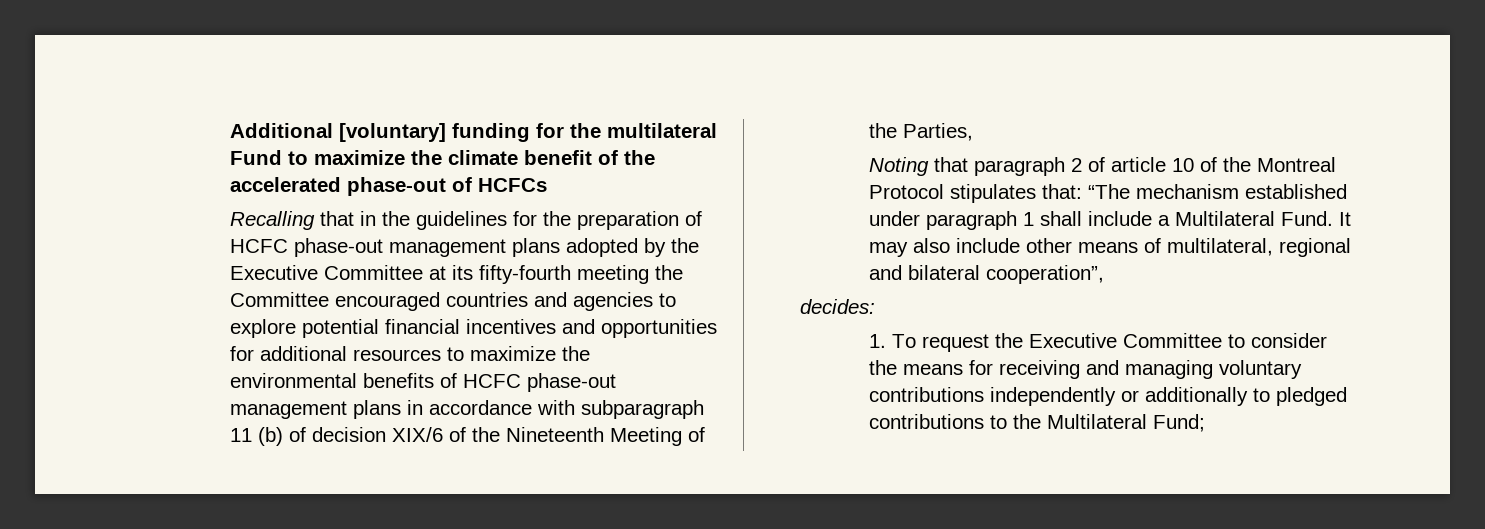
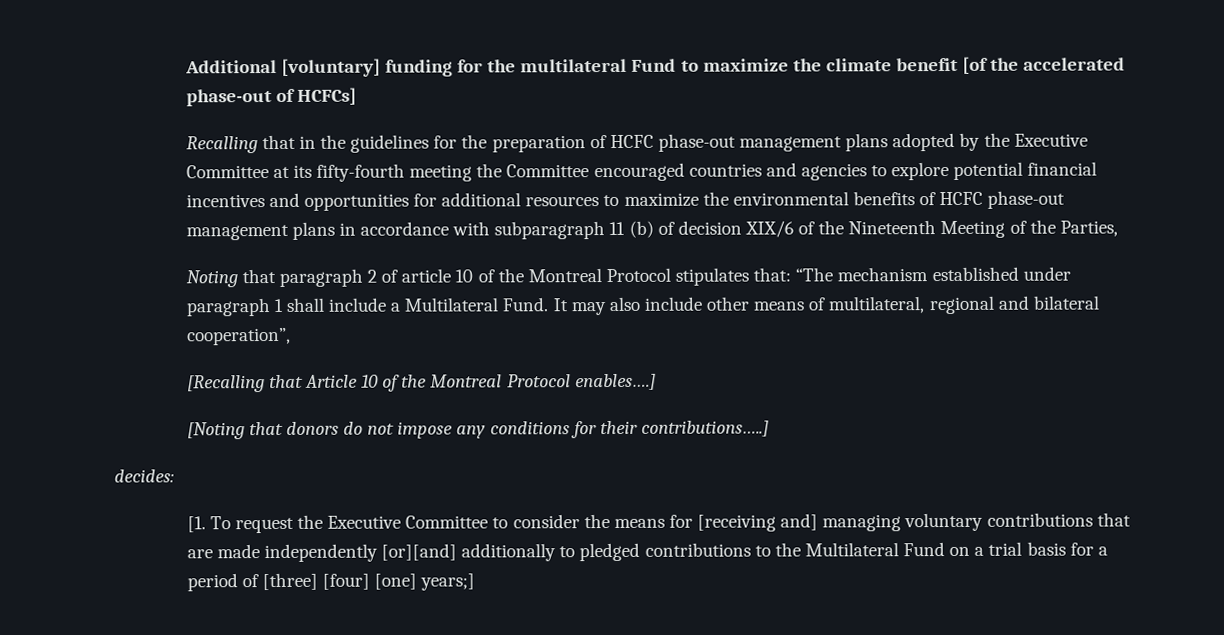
- Additional [voluntary] funding for the multilateral Fund to maximize the climate benefit of the accelerated phase-out of HCFCs
+ Additional [voluntary] funding for the multilateral Fund to maximize the climate benefit [of the accelerated phase-out of HCFCs]
+ [Recalling that Article 10 of the Montreal Protocol enables….]
+ [Noting that donors do not impose any conditions for their contributions…..]
- 1. To request the Executive Committee to consider the means for receiving and managing voluntary contributions independently or additionally to pledged contributions to the Multilateral Fund;
+ [1. To request the Executive Committee to consider the means for [receiving and] managing voluntary contributions that are made independently [or][and] additionally to pledged contributions to the Multilateral Fund on a trial basis for a period of [three] [four] [one] years;]

